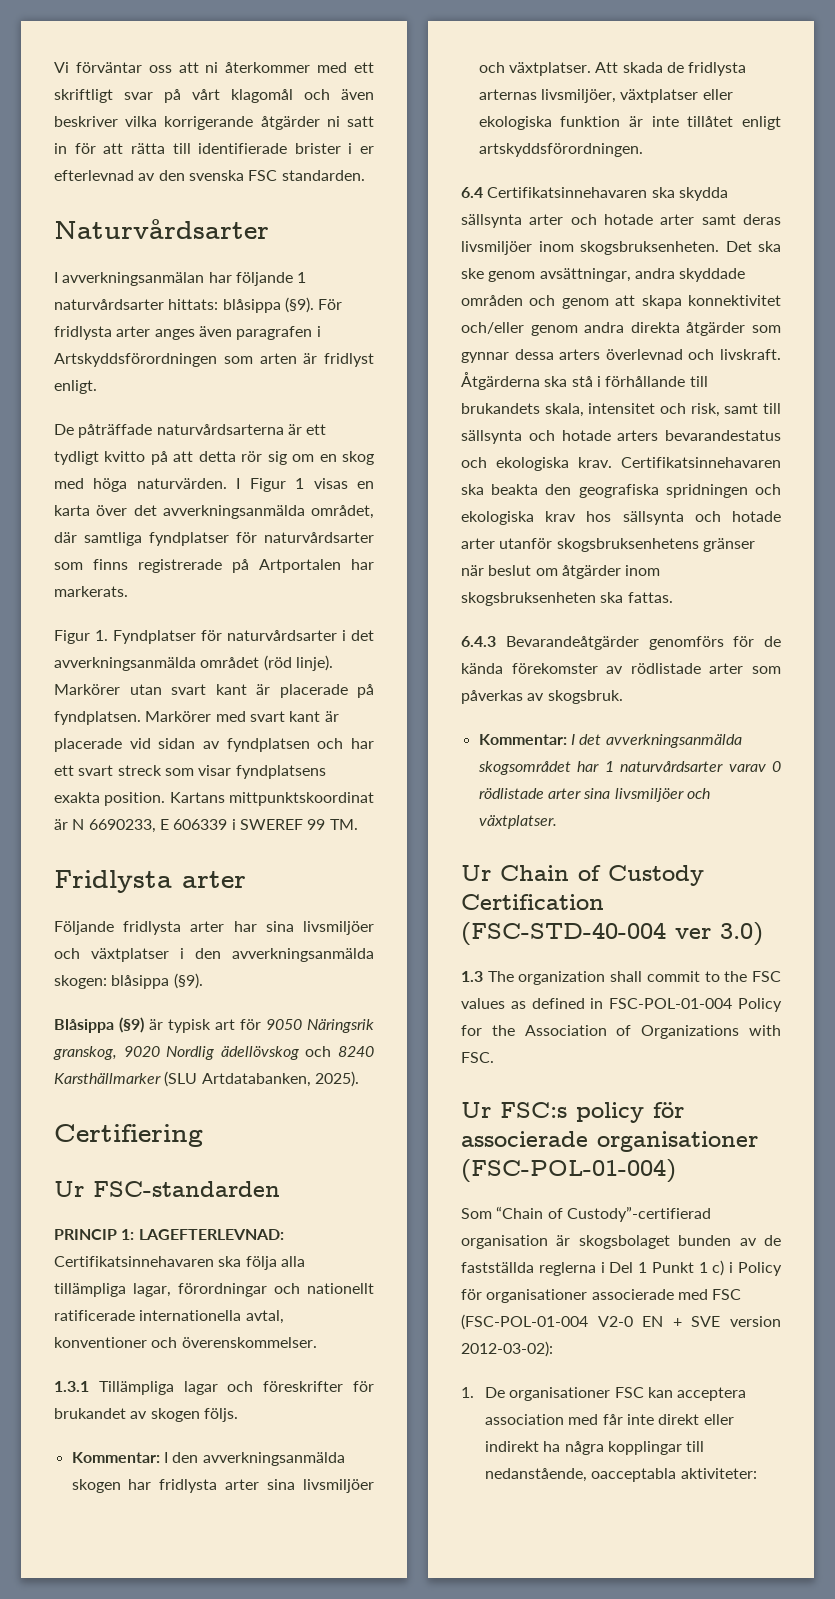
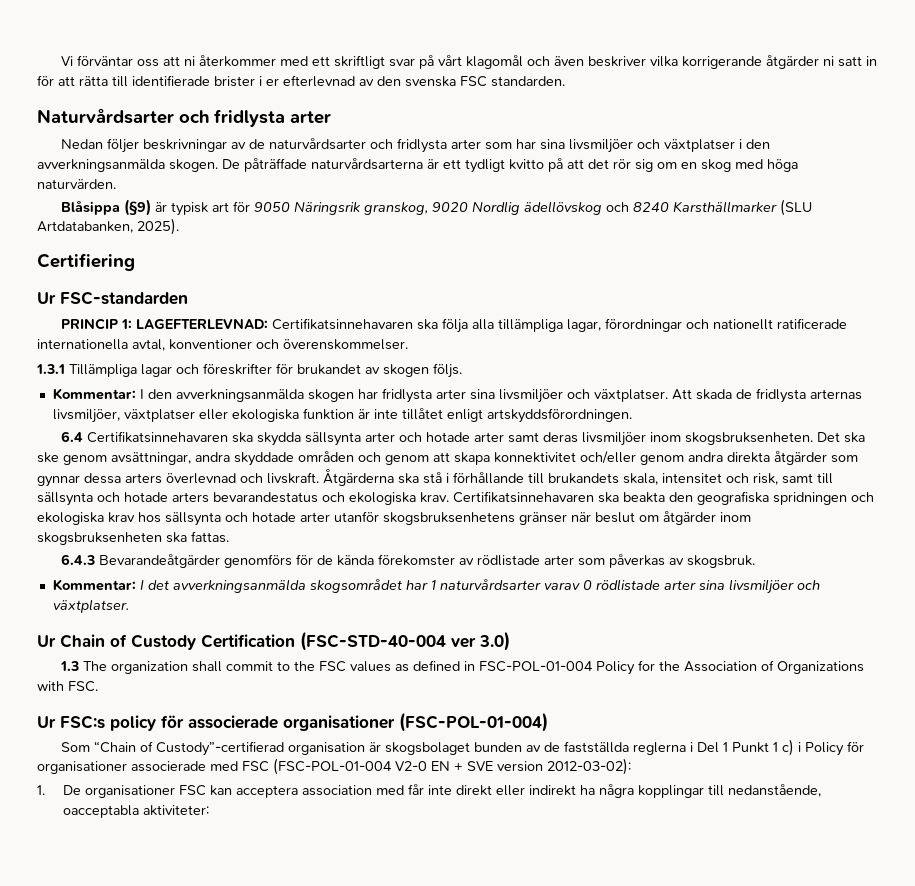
- Naturvårdsarter
- I avverkningsanmälan har följande 1 naturvårdsarter hittats: blåsippa (§9). För fridlysta arter anges även paragrafen i Artskyddsförordningen som arten är fridlyst enligt.
- De påträffade naturvårdsarterna är ett tydligt kvitto på att detta rör sig om en skog med höga naturvärden. I Figur 1 visas en karta över det avverkningsanmälda området, där samtliga fyndplatser för naturvårdsarter som finns registrerade på Artportalen har markerats.
- Figur 1. Fyndplatser för naturvårdsarter i det avverkningsanmälda området (röd linje). Markörer utan svart kant är placerade på fyndplatsen. Markörer med svart kant är placerade vid sidan av fyndplatsen och har ett svart streck som visar fyndplatsens exakta position. Kartans mittpunktskoordinat är N 6690233, E 606339 i SWEREF 99 TM.
- Fridlysta arter
- Följande fridlysta arter har sina livsmiljöer och växtplatser i den avverkningsanmälda skogen: blåsippa (§9).
+ Naturvårdsarter och fridlysta arter
+ Nedan följer beskrivningar av de naturvårdsarter och fridlysta arter som har sina livsmiljöer och växtplatser i den avverkningsanmälda skogen. De påträffade naturvårdsarterna är ett tydligt kvitto på att det rör sig om en skog med höga naturvärden.

